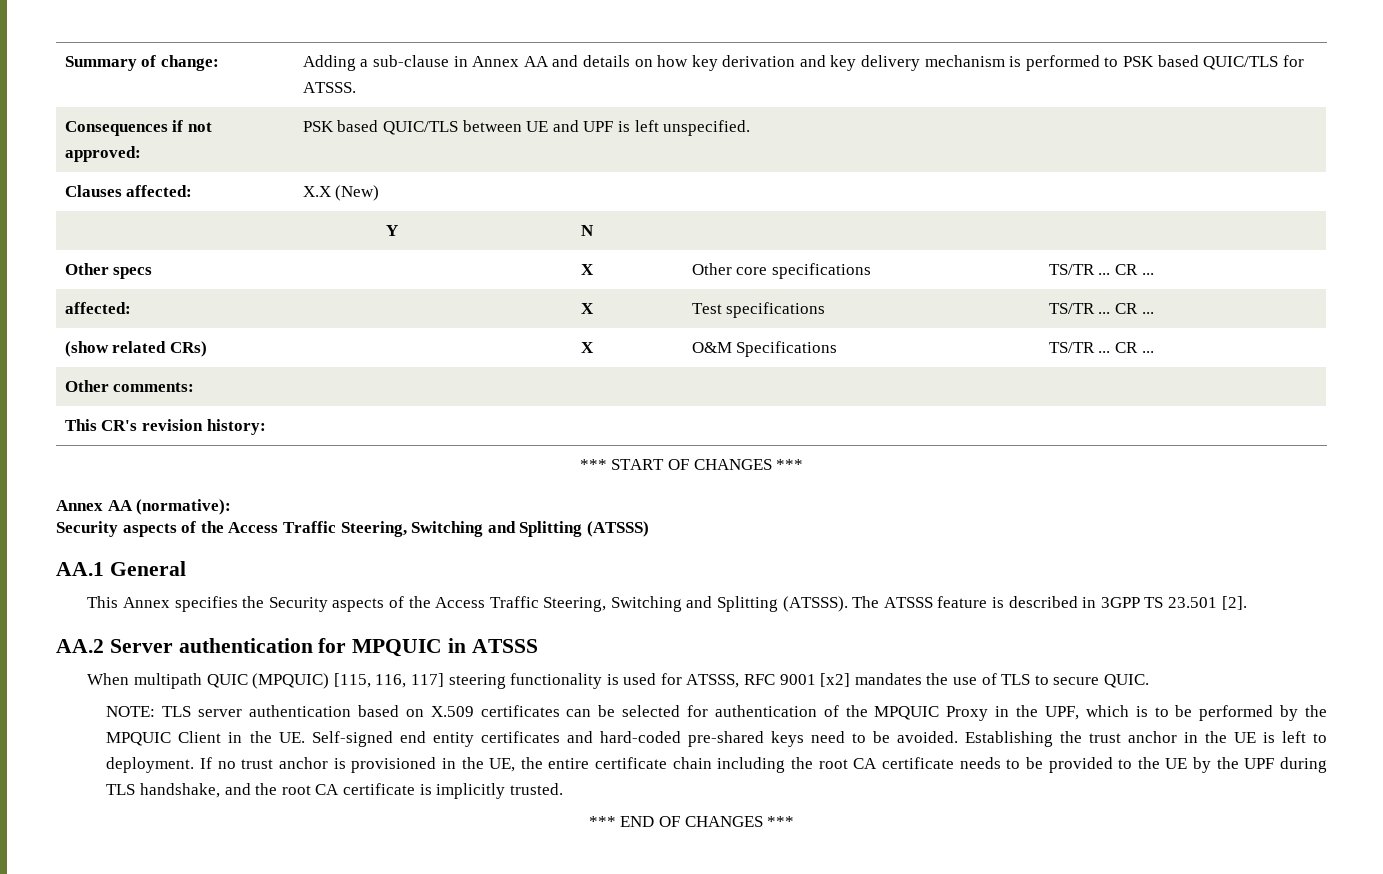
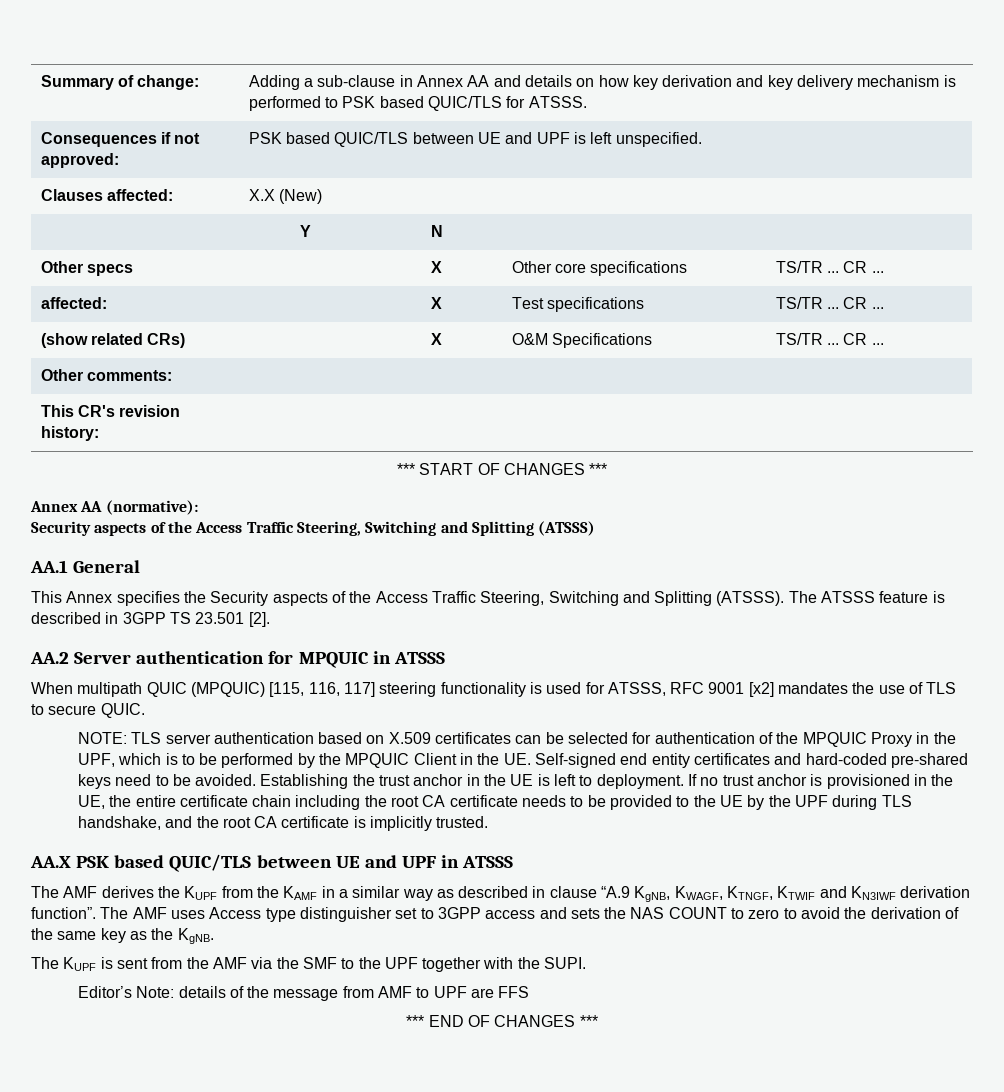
+ AA.X PSK based QUIC/TLS between UE and UPF in ATSSS
+ The AMF derives the KUPF from the KAMF in a similar way as described in clause “A.9 KgNB, KWAGF, KTNGF, KTWIF and KN3IWF derivation function”. The AMF uses Access type distinguisher set to 3GPP access and sets the NAS COUNT to zero to avoid the derivation of the same key as the KgNB.
+ The KUPF is sent from the AMF via the SMF to the UPF together with the SUPI.
+ Editor’s Note: details of the message from AMF to UPF are FFS

